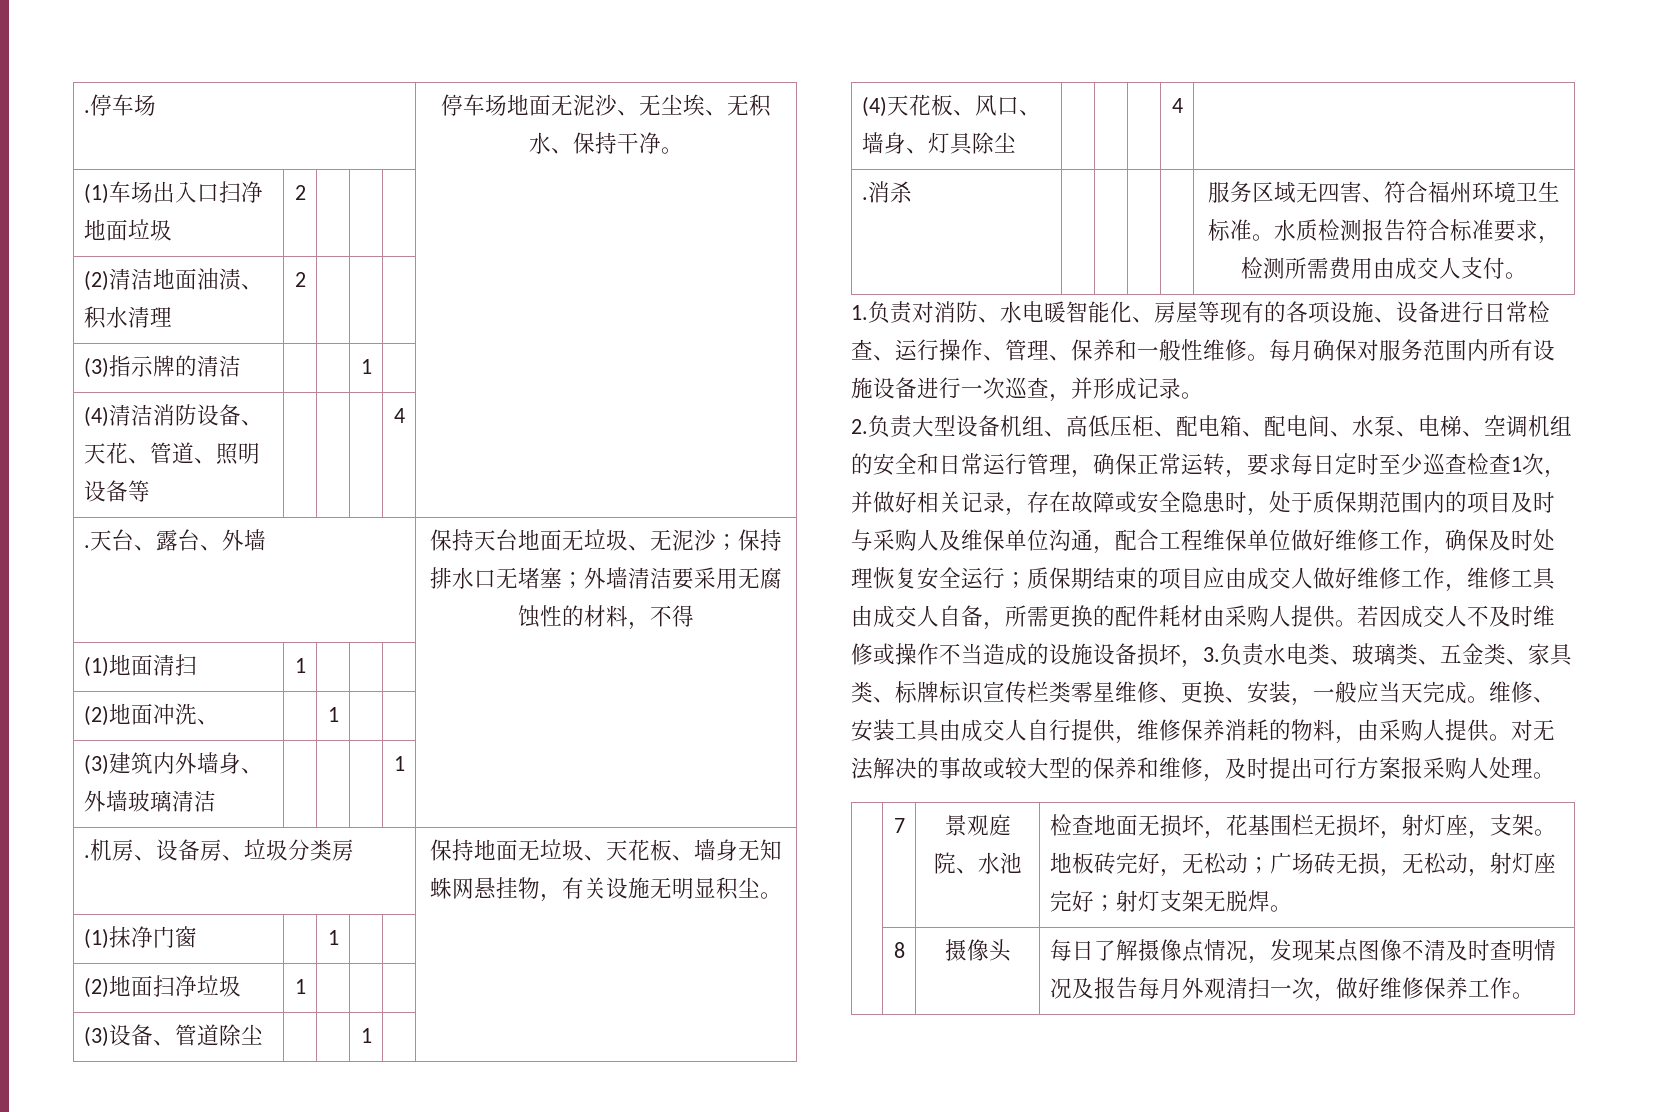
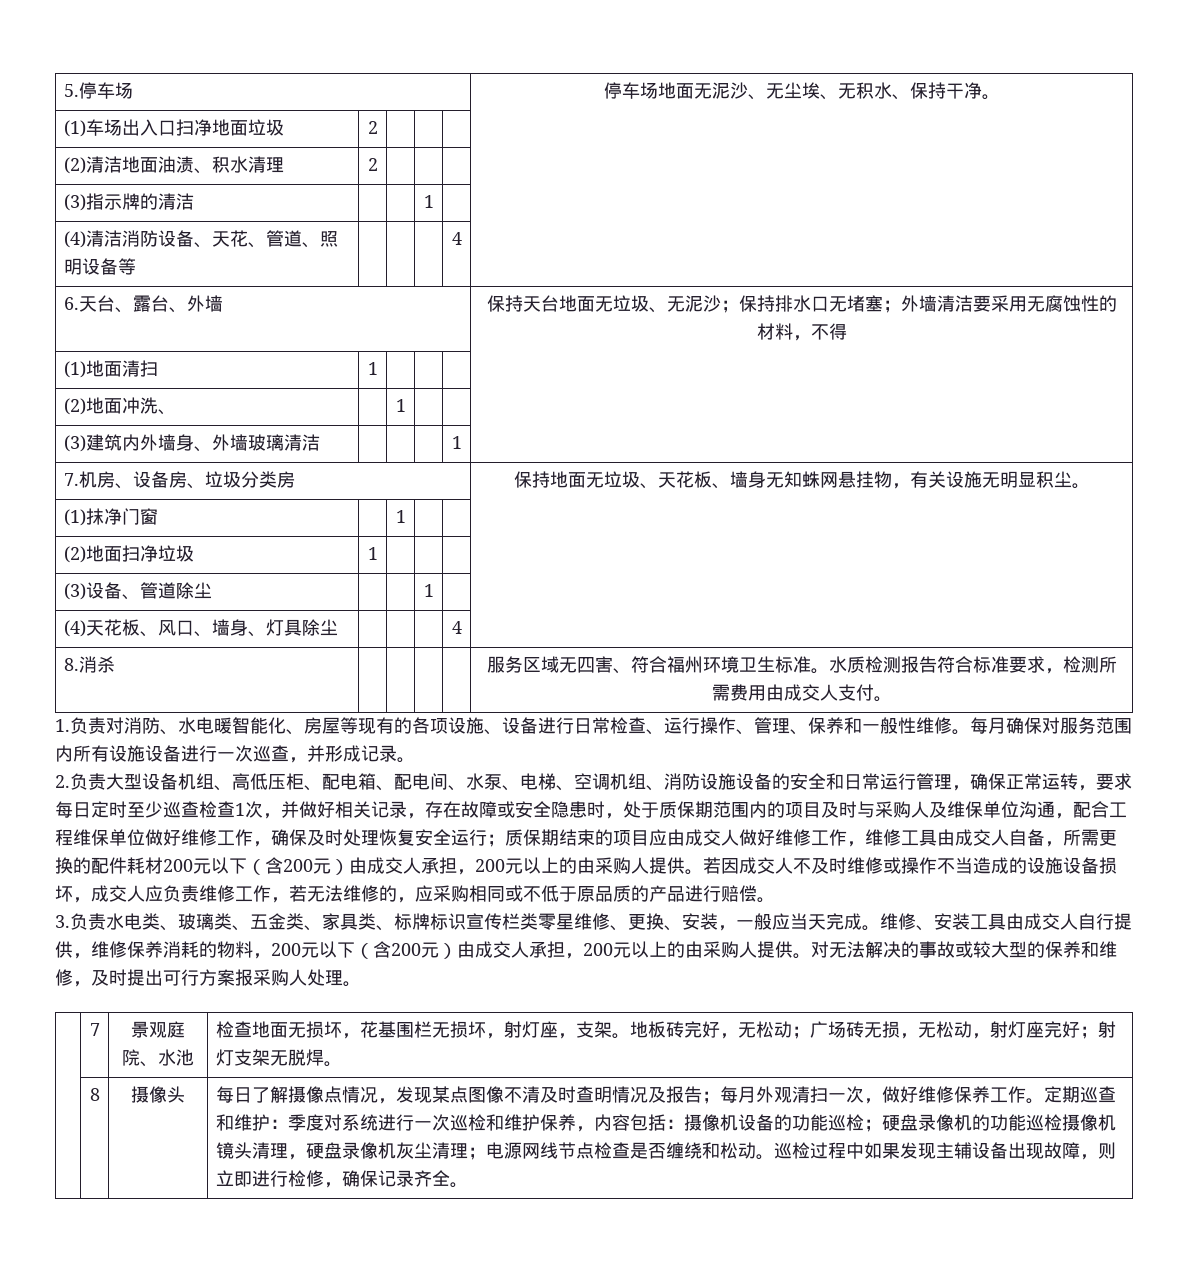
- .停车场 | 停车场地面无泥沙、无尘埃、无积水、保持干净。
+ 5.停车场 | 停车场地面无泥沙、无尘埃、无积水、保持干净。
- .天台、露台、外墙 | 保持天台地面无垃圾、无泥沙；保持排水口无堵塞；外墙清洁要采用无腐蚀性的材料，不得
+ 6.天台、露台、外墙 | 保持天台地面无垃圾、无泥沙；保持排水口无堵塞；外墙清洁要采用无腐蚀性的材料，不得
- .机房、设备房、垃圾分类房 | 保持地面无垃圾、天花板、墙身无知蛛网悬挂物，有关设施无明显积尘。
+ 7.机房、设备房、垃圾分类房 | 保持地面无垃圾、天花板、墙身无知蛛网悬挂物，有关设施无明显积尘。
- .消杀 | | | | | 服务区域无四害、符合福州环境卫生标准。水质检测报告符合标准要求，检测所需费用由成交人支付。
+ 8.消杀 | | | | | 服务区域无四害、符合福州环境卫生标准。水质检测报告符合标准要求，检测所需费用由成交人支付。
- 2.负责大型设备机组、高低压柜、配电箱、配电间、水泵、电梯、空调机组的安全和日常运行管理，确保正常运转，要求每日定时至少巡查检查1次，并做好相关记录，存在故障或安全隐患时，处于质保期范围内的项目及时与采购人及维保单位沟通，配合工程维保单位做好维修工作，确保及时处理恢复安全运行；
+ 2.负责大型设备机组、高低压柜、配电箱、配电间、水泵、电梯、空调机组、消防设施设备的安全和日常运行管理，确保正常运转，要求每日定时至少巡查检查1次，并做好相关记录，存在故障或安全隐患时，处于质保期范围内的项目及时与采购人及维保单位沟通，配合工程维保单位做好维修工作，确保及时处理恢复安全运行；
- 质保期结束的项目应由成交人做好维修工作，维修工具由成交人自备，所需更换的配件耗材由采购人提供。
+ 质保期结束的项目应由成交人做好维修工作，维修工具由成交人自备，所需更换的配件耗材200元以下（含200元）由成交人承担，200元以上的由采购人提供。
- 若因成交人不及时维修或操作不当造成的设施设备损坏，3.负责水电类、玻璃类、五金类、家具类、标牌标识宣传栏类零星维修、更换、安装，一般应当天完成。
+ 若因成交人不及时维修或操作不当造成的设施设备损坏，成交人应负责维修工作，若无法维修的，应采购相同或不低于原品质的产品进行赔偿。
+ 3.负责水电类、玻璃类、五金类、家具类、标牌标识宣传栏类零星维修、更换、安装，一般应当天完成。
- 维修、安装工具由成交人自行提供，维修保养消耗的物料，由采购人提供。
+ 维修、安装工具由成交人自行提供，维修保养消耗的物料，200元以下（含200元）由成交人承担，200元以上的由采购人提供。
- 每日了解摄像点情况，发现某点图像不清及时查明情况及报告每月外观清扫一次，做好维修保养工作。
+ 每日了解摄像点情况，发现某点图像不清及时查明情况及报告；每月外观清扫一次，做好维修保养工作。
+ 定期巡查和维护：季度对系统进行一次巡检和维护保养，内容包括：摄像机设备的功能巡检；硬盘录像机的功能巡检摄像机镜头清理，硬盘录像机灰尘清理；电源网线节点检查是否缠绕和松动。巡检过程中如果发现主辅设备出现故障，则立即进行检修，确保记录齐全。

